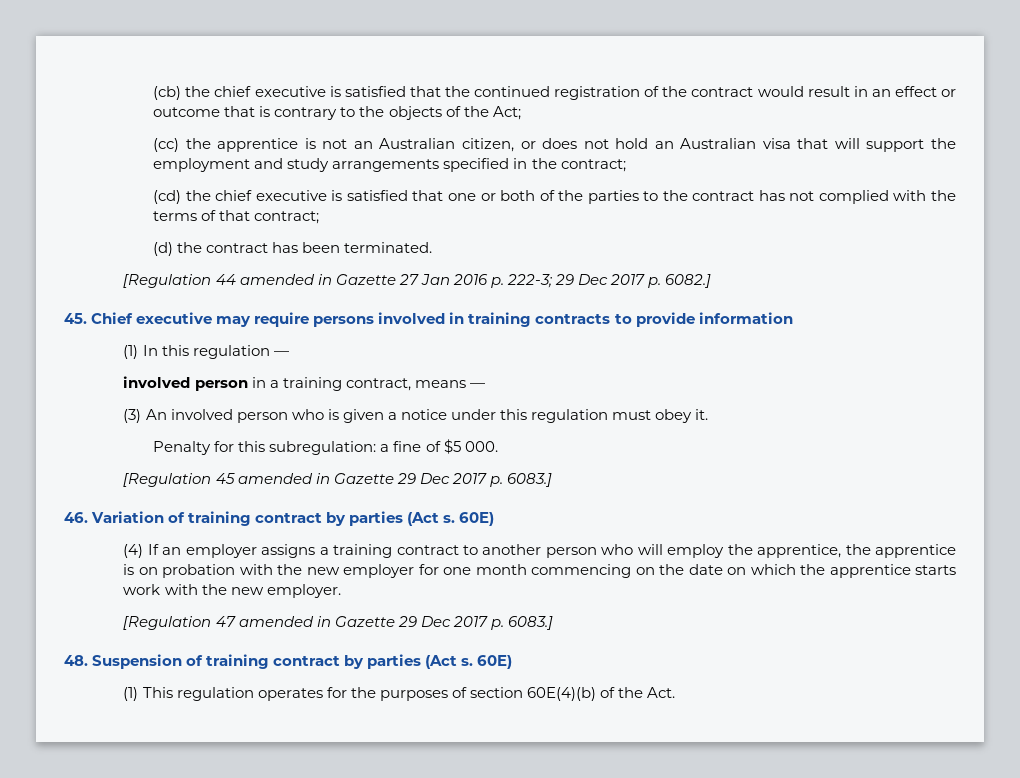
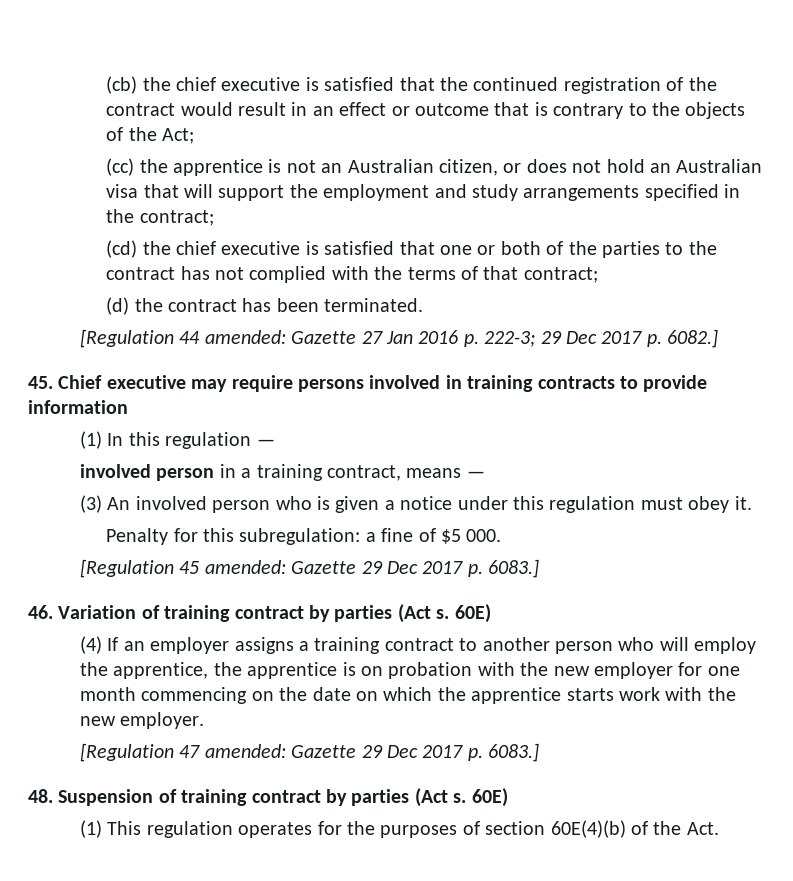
- [Regulation 44 amended in Gazette 27 Jan 2016 p. 222-3; 29 Dec 2017 p. 6082.]
+ [Regulation 44 amended: Gazette 27 Jan 2016 p. 222-3; 29 Dec 2017 p. 6082.]
- [Regulation 45 amended in Gazette 29 Dec 2017 p. 6083.]
+ [Regulation 45 amended: Gazette 29 Dec 2017 p. 6083.]
- [Regulation 47 amended in Gazette 29 Dec 2017 p. 6083.]
+ [Regulation 47 amended: Gazette 29 Dec 2017 p. 6083.]

